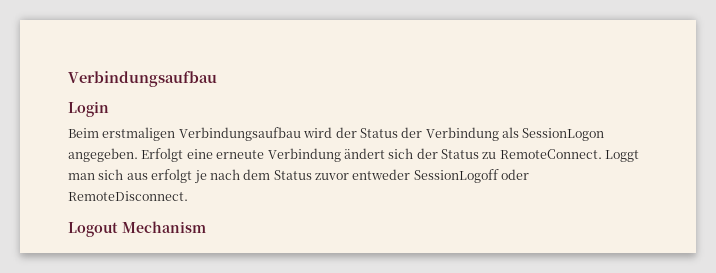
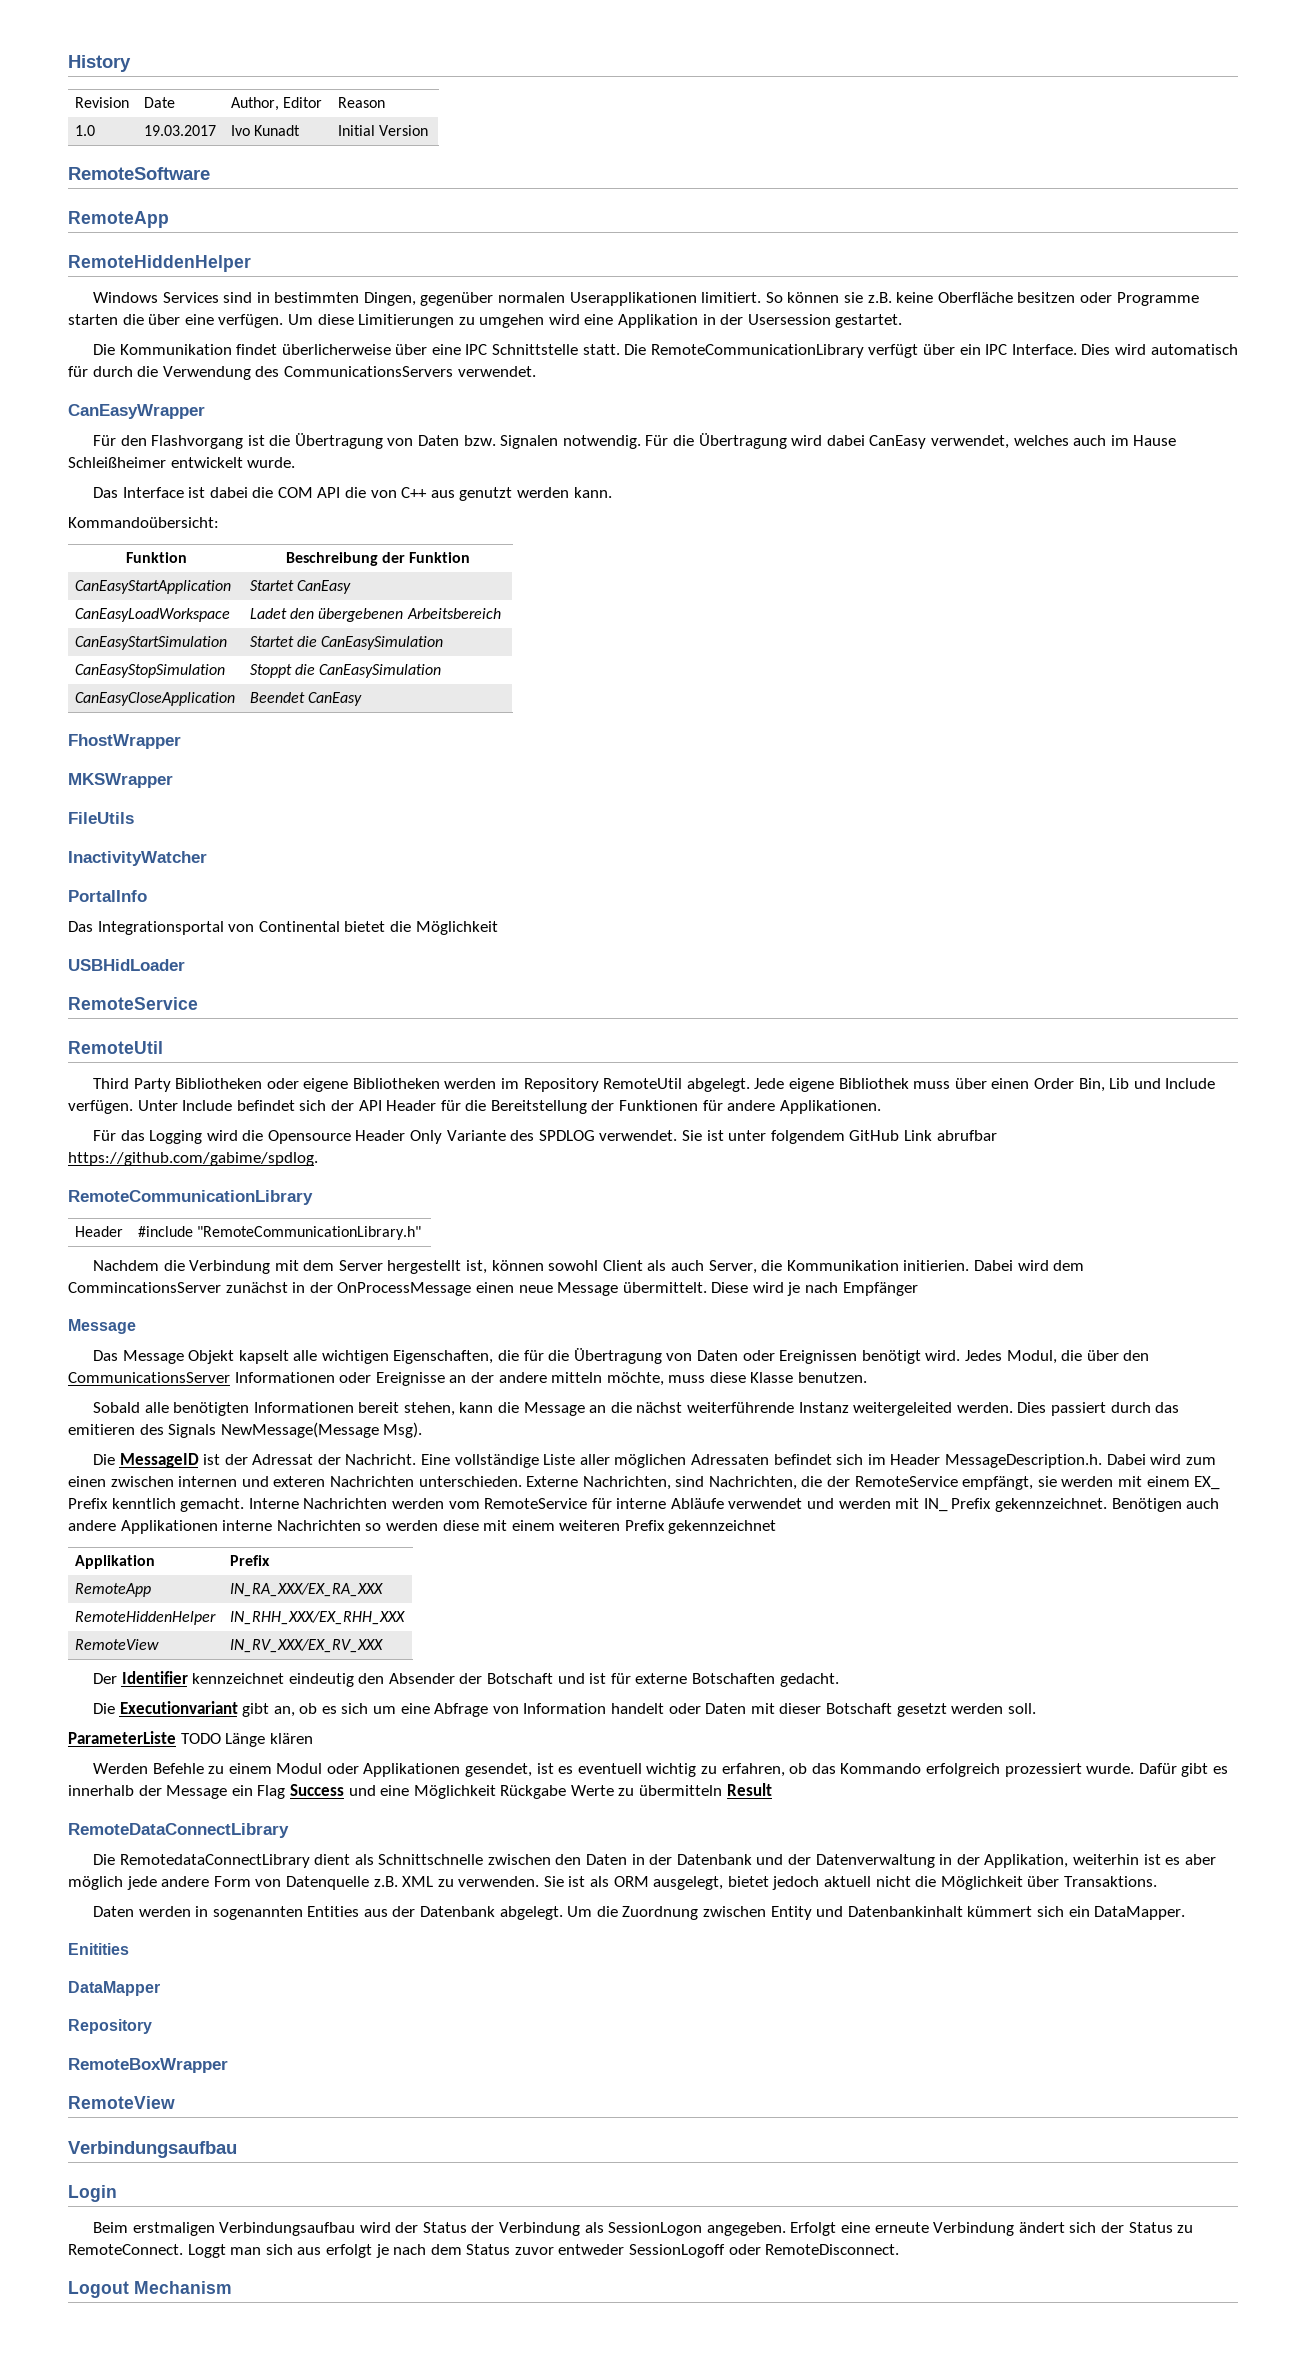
+ History
+ Revision | Date | Author, Editor | Reason
+ 1.0 | 19.03.2017 | Ivo Kunadt | Initial Version
+ RemoteSoftware
+ RemoteApp
+ RemoteHiddenHelper
+ Windows Services sind in bestimmten Dingen, gegenüber normalen Userapplikationen limitiert. So können sie z.B. keine Oberfläche besitzen oder Programme starten die über eine verfügen. Um diese Limitierungen zu umgehen wird eine Applikation in der Usersession gestartet.
+ Die Kommunikation findet überlicherweise über eine IPC Schnittstelle statt. Die RemoteCommunicationLibrary verfügt über ein IPC Interface. Dies wird automatisch für durch die Verwendung des CommunicationsServers verwendet.
+ CanEasyWrapper
+ Für den Flashvorgang ist die Übertragung von Daten bzw. Signalen notwendig. Für die Übertragung wird dabei CanEasy verwendet, welches auch im Hause Schleißheimer entwickelt wurde.
+ Das Interface ist dabei die COM API die von C++ aus genutzt werden kann.
+ Kommandoübersicht:
+ Funktion | Beschreibung der Funktion
+ CanEasyStartApplication | Startet CanEasy
+ CanEasyLoadWorkspace | Ladet den übergebenen Arbeitsbereich
+ CanEasyStartSimulation | Startet die CanEasySimulation
+ CanEasyStopSimulation | Stoppt die CanEasySimulation
+ CanEasyCloseApplication | Beendet CanEasy
+ FhostWrapper
+ MKSWrapper
+ FileUtils
+ InactivityWatcher
+ PortalInfo
+ Das Integrationsportal von Continental bietet die Möglichkeit
+ USBHidLoader
+ RemoteService
+ RemoteUtil
+ Third Party Bibliotheken oder eigene Bibliotheken werden im Repository RemoteUtil abgelegt. Jede eigene Bibliothek muss über einen Order Bin, Lib und Include verfügen. Unter Include befindet sich der API Header für die Bereitstellung der Funktionen für andere Applikationen.
+ Für das Logging wird die Opensource Header Only Variante des SPDLOG verwendet. Sie ist unter folgendem GitHub Link abrufbar https://github.com/gabime/spdlog.
+ RemoteCommunicationLibrary
+ Header | #include "RemoteCommunicationLibrary.h"
+ Nachdem die Verbindung mit dem Server hergestellt ist, können sowohl Client als auch Server, die Kommunikation initierien. Dabei wird dem CommincationsServer zunächst in der OnProcessMessage einen neue Message übermittelt. Diese wird je nach Empfänger
+ Message
+ Das Message Objekt kapselt alle wichtigen Eigenschaften, die für die Übertragung von Daten oder Ereignissen benötigt wird. Jedes Modul, die über den CommunicationsServer Informationen oder Ereignisse an der andere mitteln möchte, muss diese Klasse benutzen.
+ Sobald alle benötigten Informationen bereit stehen, kann die Message an die nächst weiterführende Instanz weitergeleited werden. Dies passiert durch das emitieren des Signals NewMessage(Message Msg).
+ Die MessageID ist der Adressat der Nachricht. Eine vollständige Liste aller möglichen Adressaten befindet sich im Header MessageDescription.h. Dabei wird zum einen zwischen internen und exteren Nachrichten unterschieden. Externe Nachrichten, sind Nachrichten, die der RemoteService empfängt, sie werden mit einem EX_ Prefix kenntlich gemacht. Interne Nachrichten werden vom RemoteService für interne Abläufe verwendet und werden mit IN_ Prefix gekennzeichnet. Benötigen auch andere Applikationen interne Nachrichten so werden diese mit einem weiteren Prefix gekennzeichnet
+ Applikation | Prefix
+ RemoteApp | IN_RA_XXX/EX_RA_XXX
+ RemoteHiddenHelper | IN_RHH_XXX/EX_RHH_XXX
+ RemoteView | IN_RV_XXX/EX_RV_XXX
+ Der Identifier kennzeichnet eindeutig den Absender der Botschaft und ist für externe Botschaften gedacht.
+ Die Executionvariant gibt an, ob es sich um eine Abfrage von Information handelt oder Daten mit dieser Botschaft gesetzt werden soll.
+ ParameterListe TODO Länge klären
+ Werden Befehle zu einem Modul oder Applikationen gesendet, ist es eventuell wichtig zu erfahren, ob das Kommando erfolgreich prozessiert wurde. Dafür gibt es innerhalb der Message ein Flag Success und eine Möglichkeit Rückgabe Werte zu übermitteln Result
+ RemoteDataConnectLibrary
+ Die RemotedataConnectLibrary dient als Schnittschnelle zwischen den Daten in der Datenbank und der Datenverwaltung in der Applikation, weiterhin ist es aber möglich jede andere Form von Datenquelle z.B. XML zu verwenden. Sie ist als ORM ausgelegt, bietet jedoch aktuell nicht die Möglichkeit über Transaktions.
+ Daten werden in sogenannten Entities aus der Datenbank abgelegt. Um die Zuordnung zwischen Entity und Datenbankinhalt kümmert sich ein DataMapper.
+ Enitities
+ DataMapper
+ Repository
+ RemoteBoxWrapper
+ RemoteView

